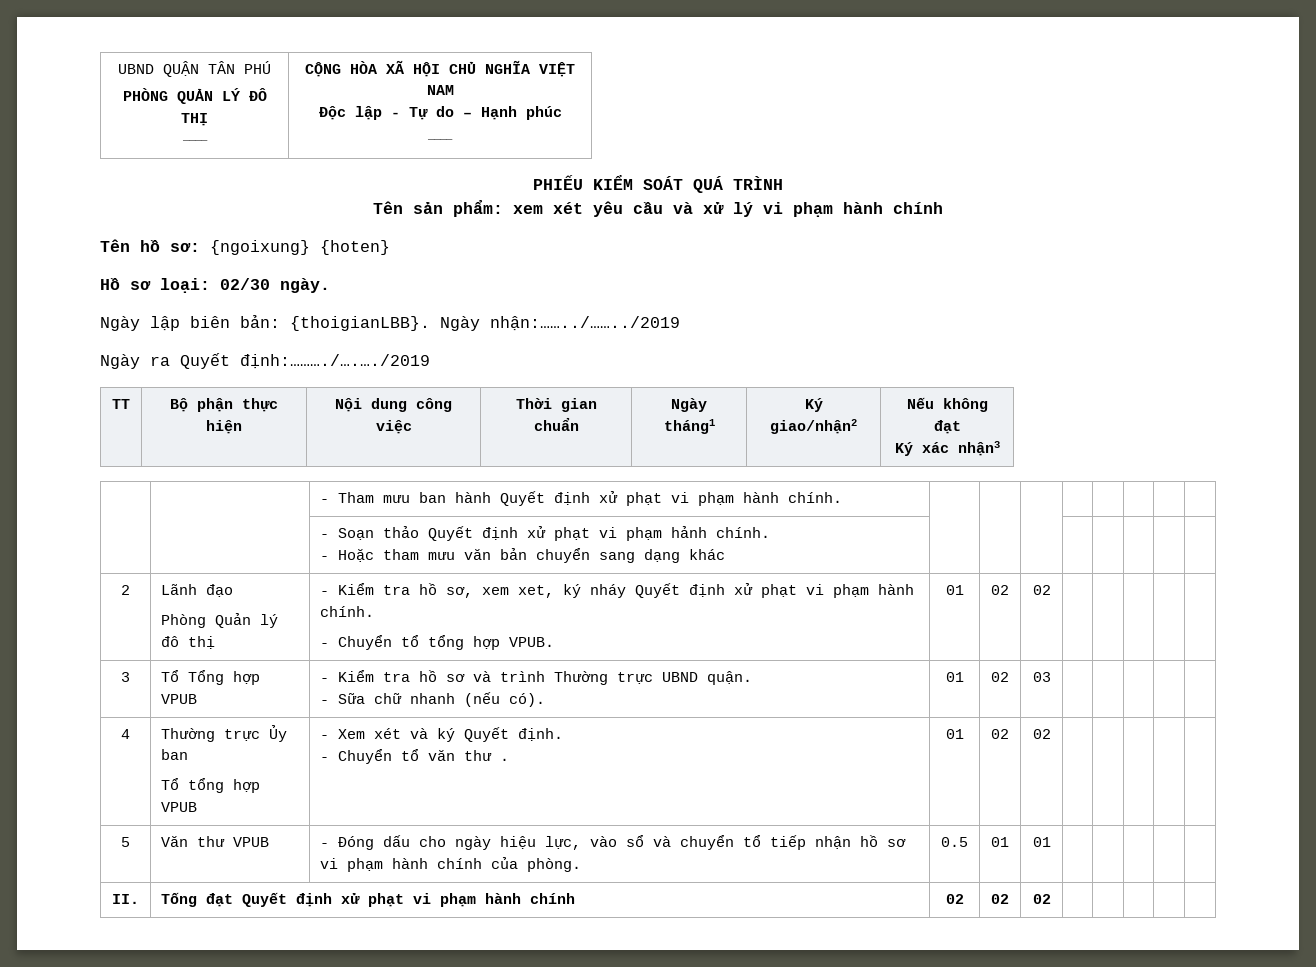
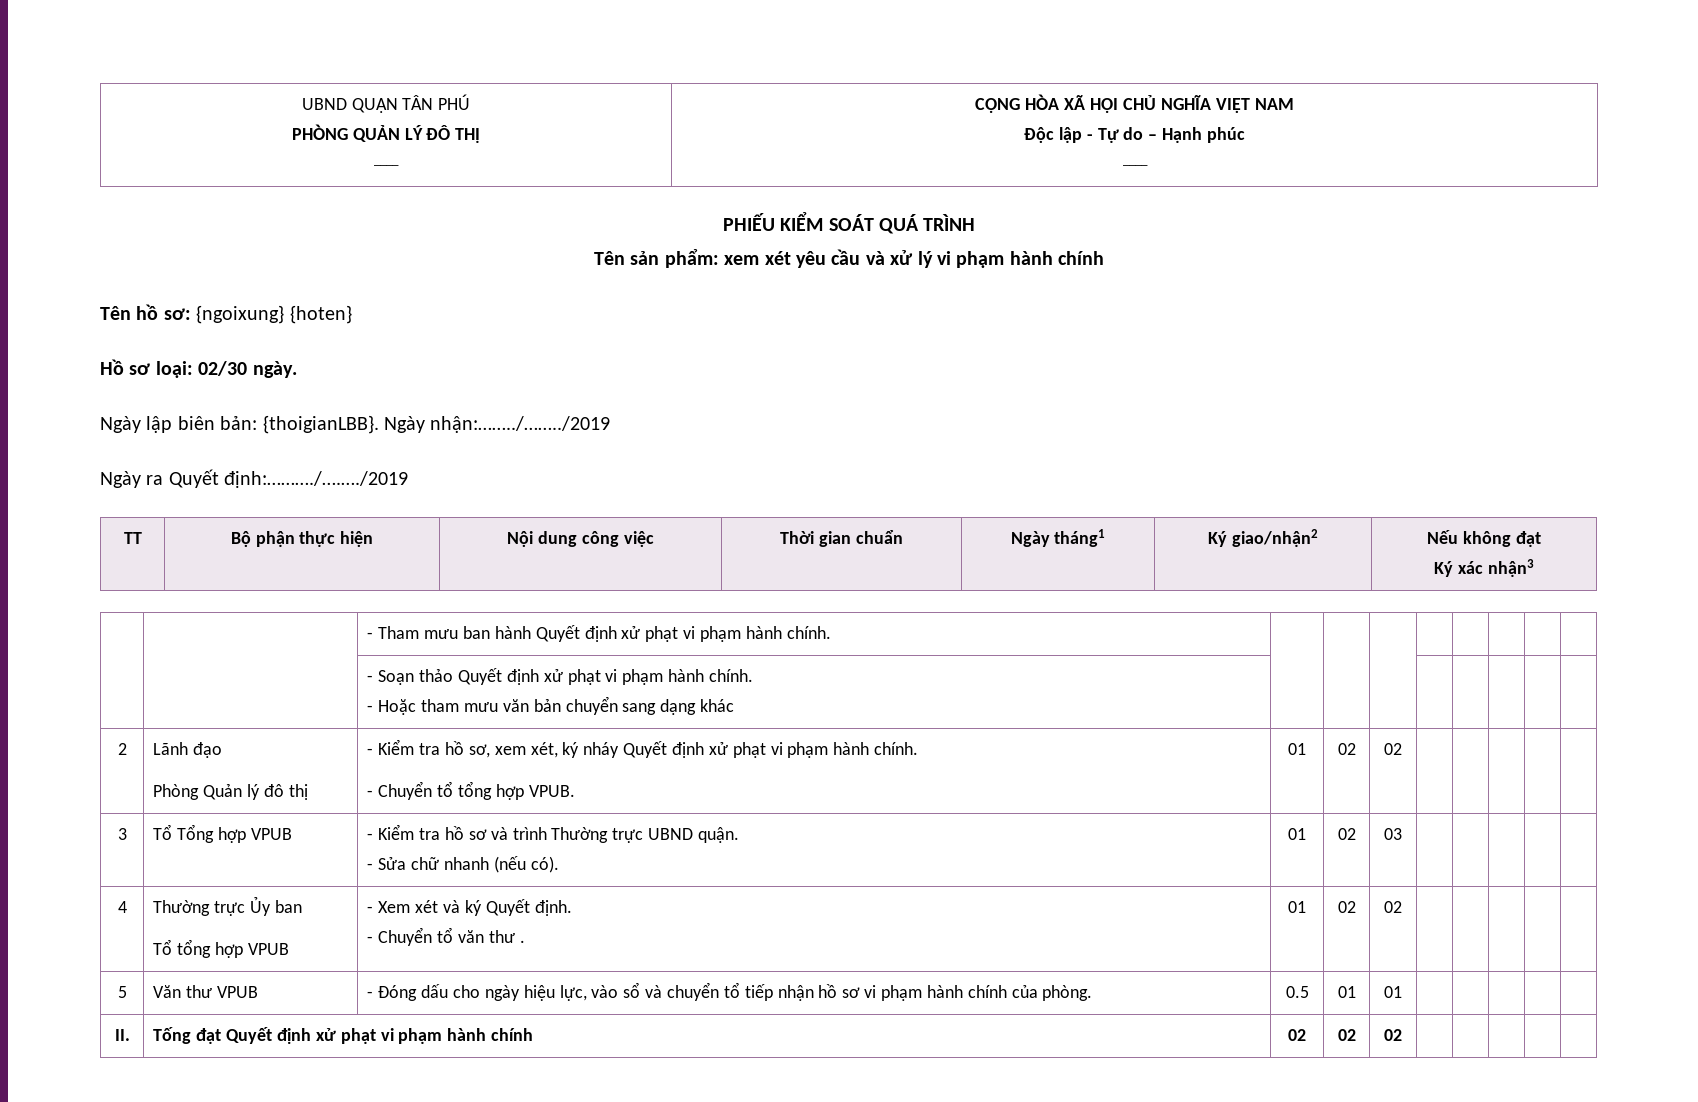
- | | - Soạn thảo Quyết định xử phạt vi phạm hảnh chính.
+ | | - Soạn thảo Quyết định xử phạt vi phạm hành chính.
  2 | Lãnh đạo
- Phòng Quản lý đô thị | - Kiểm tra hồ sơ, xem xet, ký nháy Quyết định xử phạt vi phạm hành chính.
+ Phòng Quản lý đô thị | - Kiểm tra hồ sơ, xem xét, ký nháy Quyết định xử phạt vi phạm hành chính.
  3 | Tổ Tổng hợp VPUB | - Kiểm tra hồ sơ và trình Thường trực UBND quận.
- - Sữa chữ nhanh (nếu có). | 01 | 02 | 03 | | | | |
+ - Sửa chữ nhanh (nếu có). | 01 | 02 | 03 | | | | |

